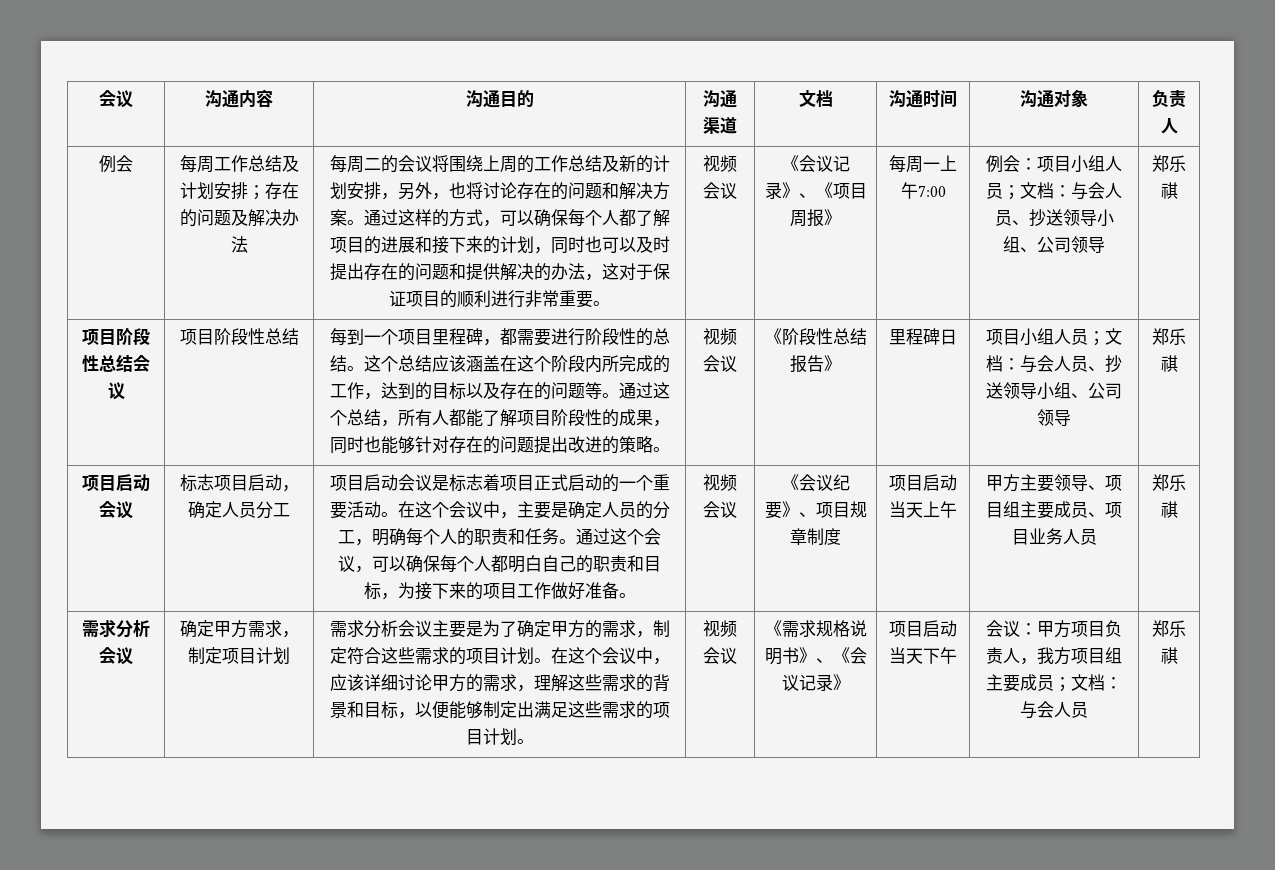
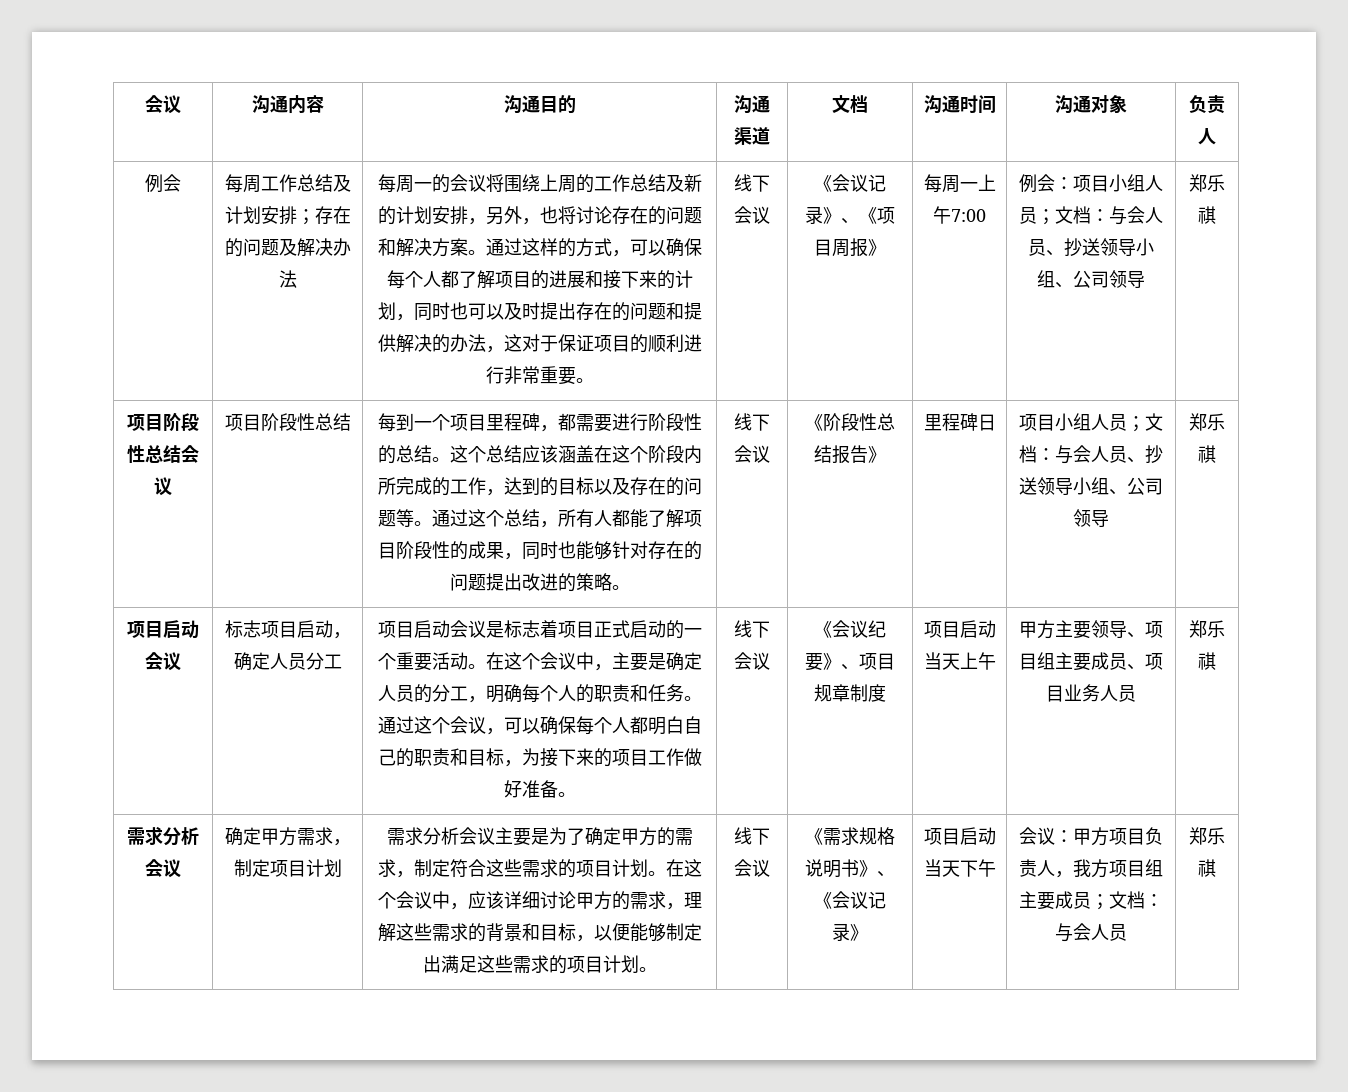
- 每周二的会议将围绕上周的工作总结及新的计划安排，另外，也将讨论存在的问题和解决方案。
+ 每周一的会议将围绕上周的工作总结及新的计划安排，另外，也将讨论存在的问题和解决方案。
- 通过这样的方式，可以确保每个人都了解项目的进展和接下来的计划，同时也可以及时提出存在的问题和提供解决的办法，这对于保证项目的顺利进行非常重要。 | 视频会议
+ 通过这样的方式，可以确保每个人都了解项目的进展和接下来的计划，同时也可以及时提出存在的问题和提供解决的办法，这对于保证项目的顺利进行非常重要。 | 线下会议
- 通过这个总结，所有人都能了解项目阶段性的成果，同时也能够针对存在的问题提出改进的策略。 | 视频会议
+ 通过这个总结，所有人都能了解项目阶段性的成果，同时也能够针对存在的问题提出改进的策略。 | 线下会议
- 通过这个会议，可以确保每个人都明白自己的职责和目标，为接下来的项目工作做好准备。 | 视频会议
+ 通过这个会议，可以确保每个人都明白自己的职责和目标，为接下来的项目工作做好准备。 | 线下会议
- 在这个会议中，应该详细讨论甲方的需求，理解这些需求的背景和目标，以便能够制定出满足这些需求的项目计划。 | 视频会议
+ 在这个会议中，应该详细讨论甲方的需求，理解这些需求的背景和目标，以便能够制定出满足这些需求的项目计划。 | 线下会议

